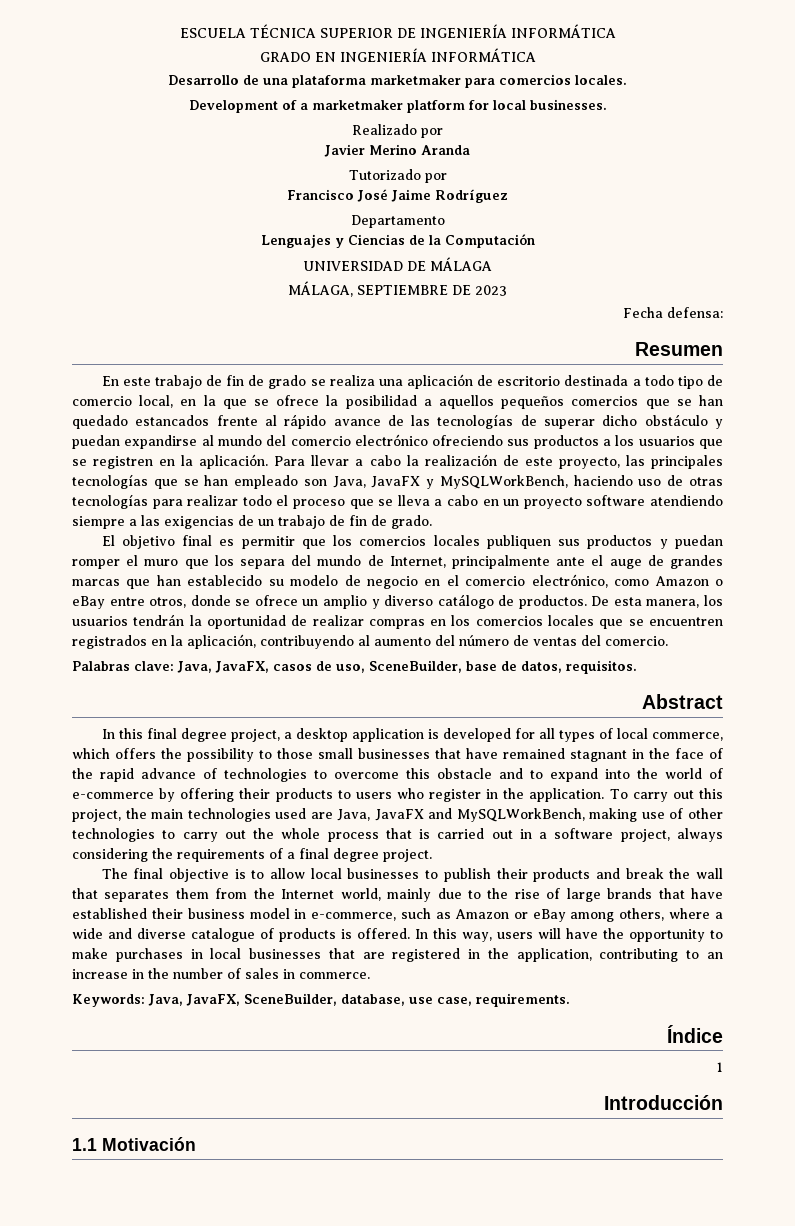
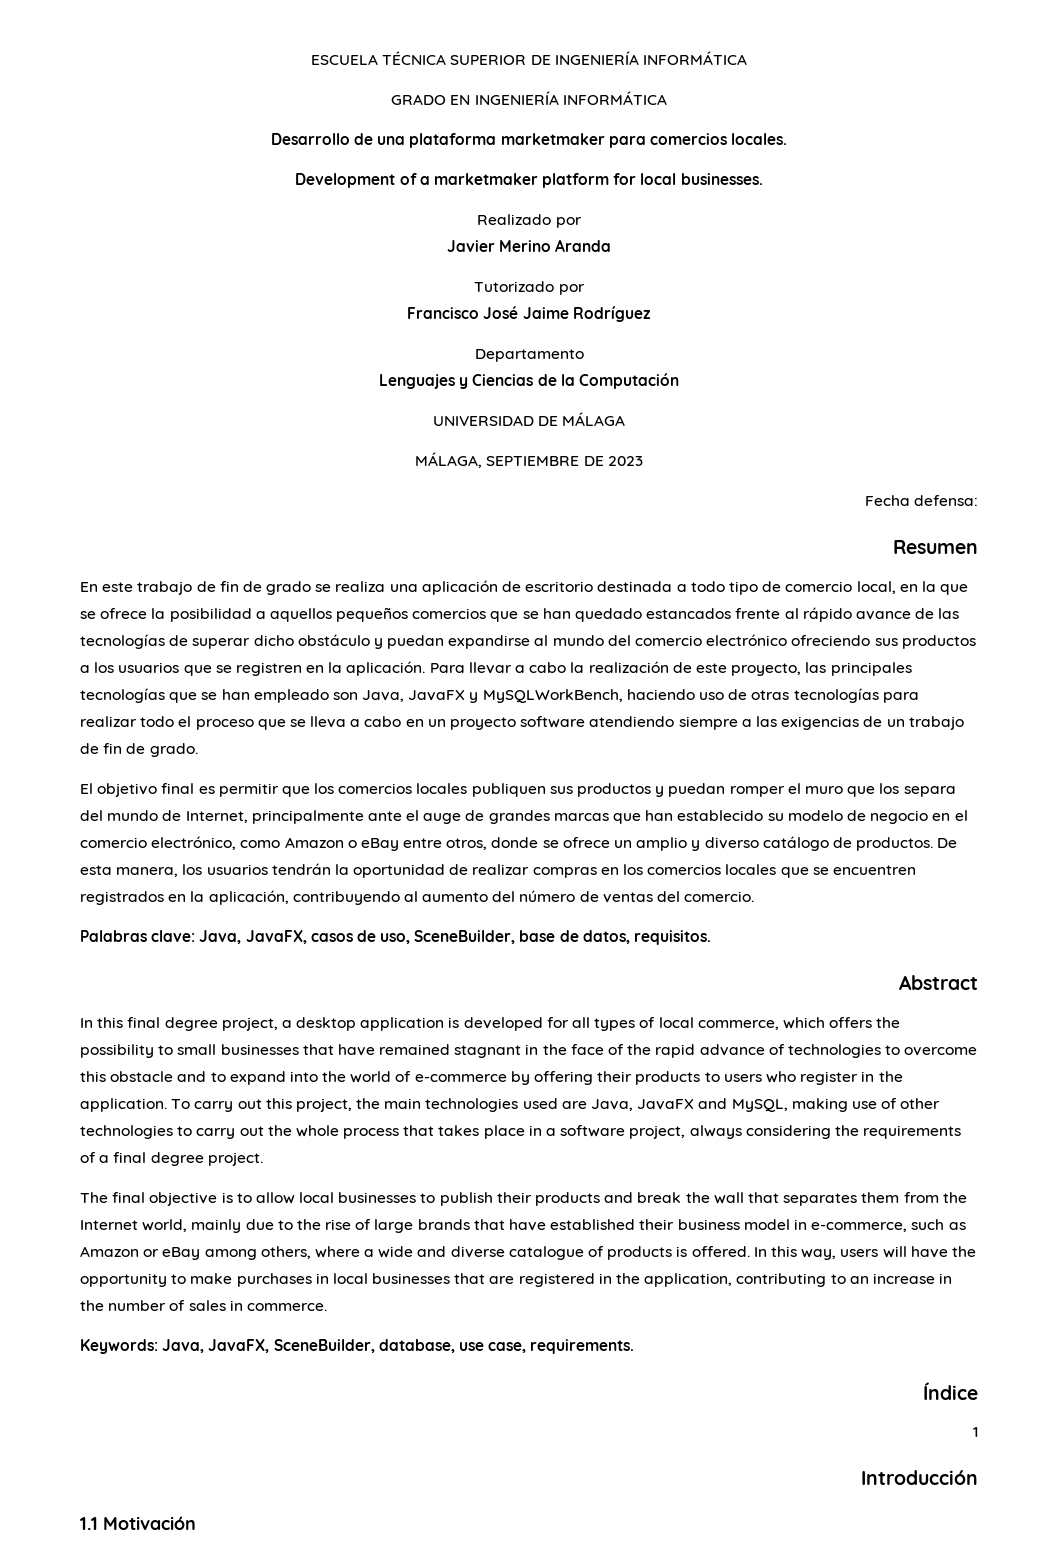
- In this final degree project, a desktop application is developed for all types of local commerce, which offers the possibility to those small businesses that have remained stagnant in the face of the rapid advance of technologies to overcome this obstacle and to expand into the world of e-commerce by offering their products to users who register in the application.
+ In this final degree project, a desktop application is developed for all types of local commerce, which offers the possibility to small businesses that have remained stagnant in the face of the rapid advance of technologies to overcome this obstacle and to expand into the world of e-commerce by offering their products to users who register in the application.
- To carry out this project, the main technologies used are Java, JavaFX and MySQLWorkBench, making use of other technologies to carry out the whole process that is carried out in a software project, always considering the requirements of a final degree project.
+ To carry out this project, the main technologies used are Java, JavaFX and MySQL, making use of other technologies to carry out the whole process that takes place in a software project, always considering the requirements of a final degree project.

